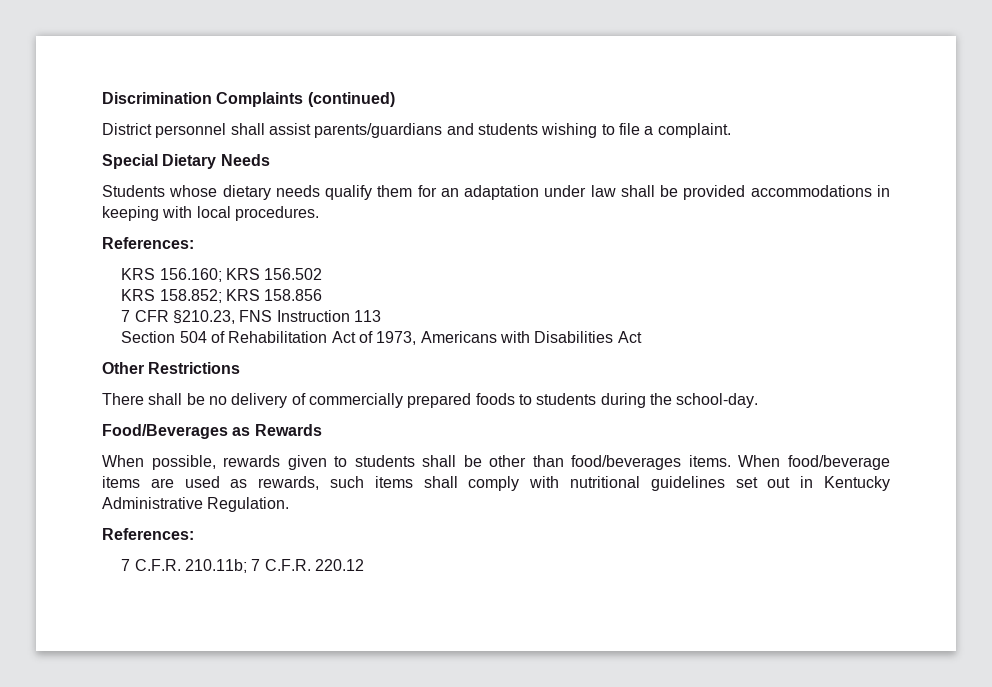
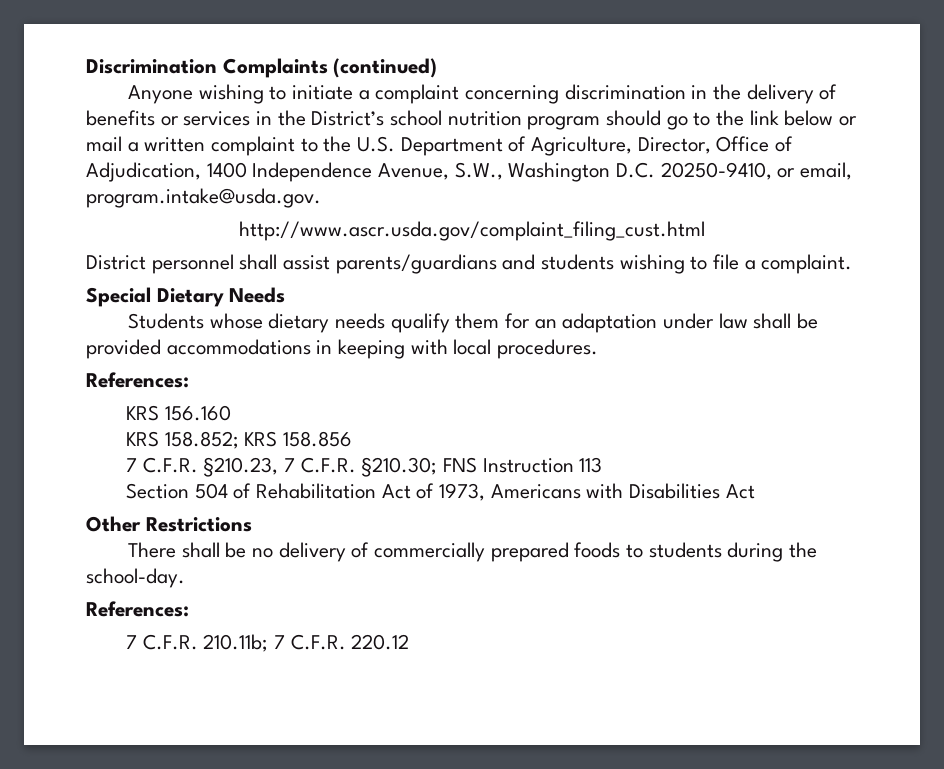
+ Anyone wishing to initiate a complaint concerning discrimination in the delivery of benefits or services in the District’s school nutrition program should go to the link below or mail a written complaint to the U.S. Department of Agriculture, Director, Office of Adjudication, 1400 Independence Avenue, S.W., Washington D.C. 20250-9410, or email, program.intake@usda.gov.
+ http://www.ascr.usda.gov/complaint_filing_cust.html
- KRS 156.160; KRS 156.502
+ KRS 156.160
- 7 CFR §210.23, FNS Instruction 113
+ 7 C.F.R. §210.23, 7 C.F.R. §210.30; FNS Instruction 113
- Food/Beverages as Rewards
- When possible, rewards given to students shall be other than food/beverages items. When food/beverage items are used as rewards, such items shall comply with nutritional guidelines set out in Kentucky Administrative Regulation.

